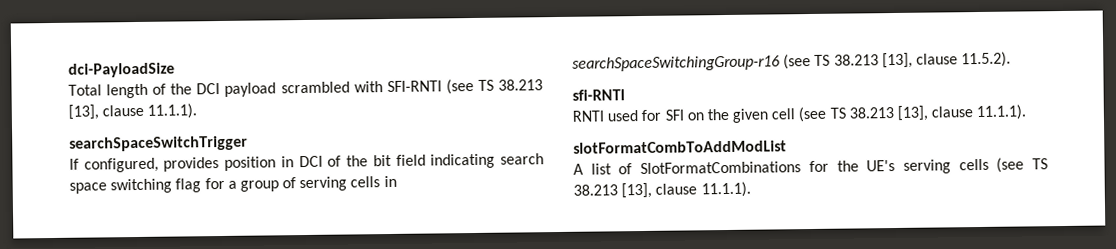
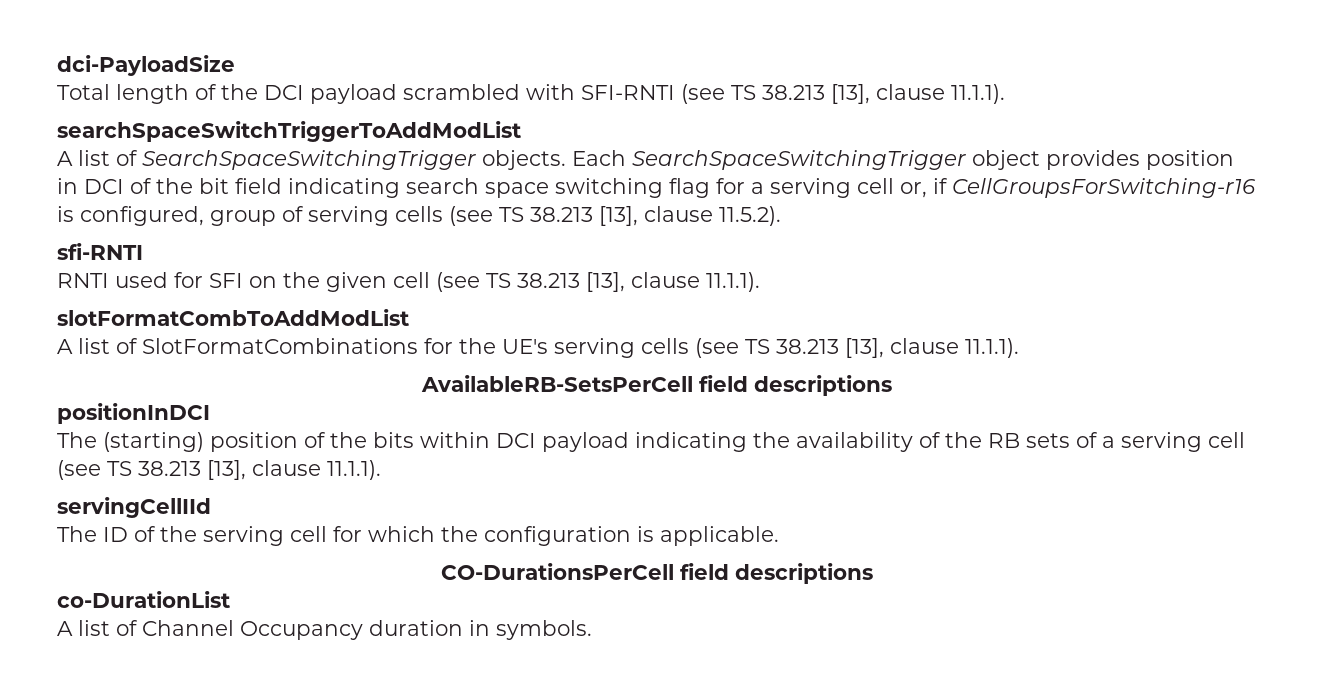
- searchSpaceSwitchTrigger
- If configured, provides position in DCI of the bit field indicating search space switching flag for a group of serving cells in searchSpaceSwitchingGroup-r16 (see TS 38.213 [13], clause 11.5.2).
+ searchSpaceSwitchTriggerToAddModList
+ A list of SearchSpaceSwitchingTrigger objects. Each SearchSpaceSwitchingTrigger object provides position in DCI of the bit field indicating search space switching flag for a serving cell or, if CellGroupsForSwitching-r16 is configured, group of serving cells (see TS 38.213 [13], clause 11.5.2).
+ AvailableRB-SetsPerCell field descriptions
+ positionInDCI
+ The (starting) position of the bits within DCI payload indicating the availability of the RB sets of a serving cell (see TS 38.213 [13], clause 11.1.1).
+ servingCellIId
+ The ID of the serving cell for which the configuration is applicable.
+ CO-DurationsPerCell field descriptions
+ co-DurationList
+ A list of Channel Occupancy duration in symbols.

